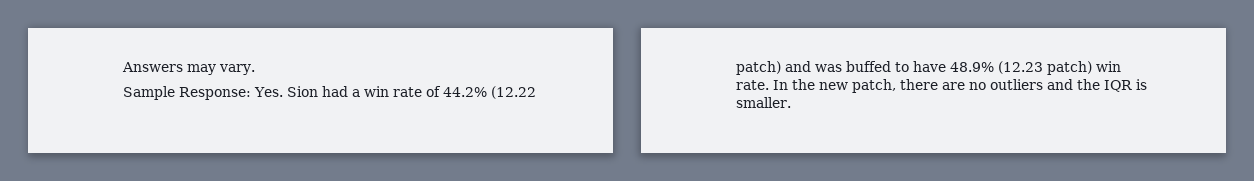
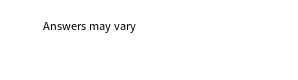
- Answers may vary.
- Sample Response: Yes. Sion had a win rate of 44.2% (12.22 patch) and was buffed to have 48.9% (12.23 patch) win rate. In the new patch, there are no outliers and the IQR is smaller.
+ Answers may vary

